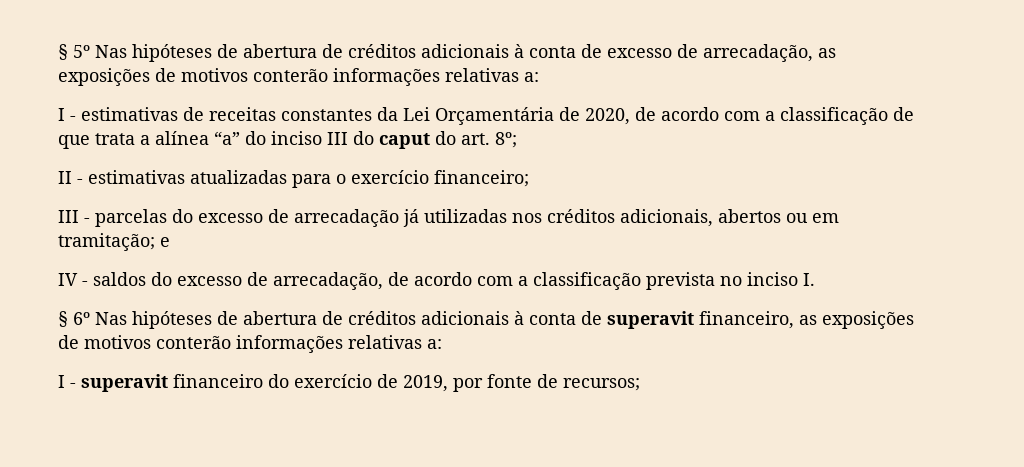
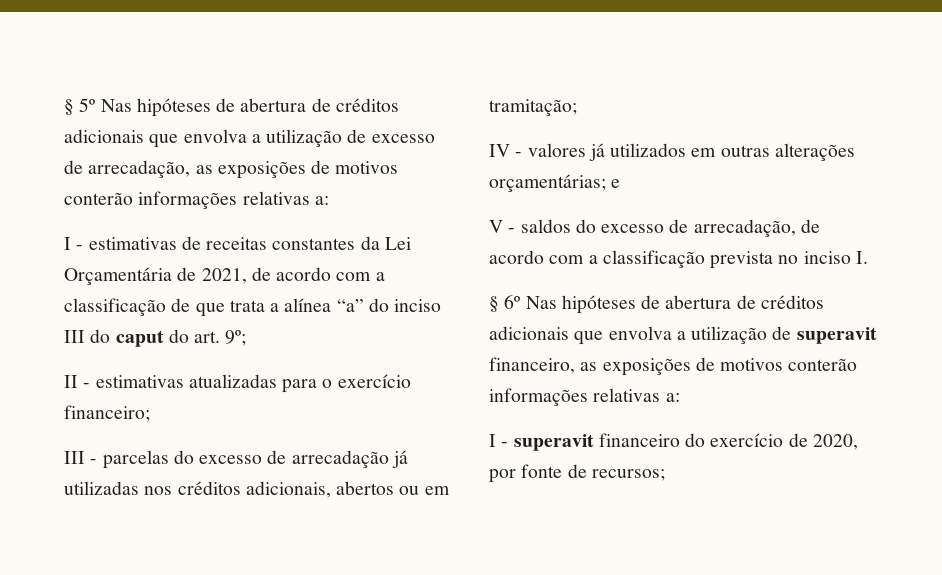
- § 5º Nas hipóteses de abertura de créditos adicionais à conta de excesso de arrecadação, as exposições de motivos conterão informações relativas a:
+ § 5º Nas hipóteses de abertura de créditos adicionais que envolva a utilização de excesso de arrecadação, as exposições de motivos conterão informações relativas a:
- I - estimativas de receitas constantes da Lei Orçamentária de 2020, de acordo com a classificação de que trata a alínea “a” do inciso III do caput do art. 8º;
+ I - estimativas de receitas constantes da Lei Orçamentária de 2021, de acordo com a classificação de que trata a alínea “a” do inciso III do caput do art. 9º;
- III - parcelas do excesso de arrecadação já utilizadas nos créditos adicionais, abertos ou em tramitação; e
+ III - parcelas do excesso de arrecadação já utilizadas nos créditos adicionais, abertos ou em tramitação;
+ IV - valores já utilizados em outras alterações orçamentárias; e
- IV - saldos do excesso de arrecadação, de acordo com a classificação prevista no inciso I.
+ V - saldos do excesso de arrecadação, de acordo com a classificação prevista no inciso I.
- § 6º Nas hipóteses de abertura de créditos adicionais à conta de superavit financeiro, as exposições de motivos conterão informações relativas a:
+ § 6º Nas hipóteses de abertura de créditos adicionais que envolva a utilização de superavit financeiro, as exposições de motivos conterão informações relativas a:
- I - superavit financeiro do exercício de 2019, por fonte de recursos;
+ I - superavit financeiro do exercício de 2020, por fonte de recursos;

